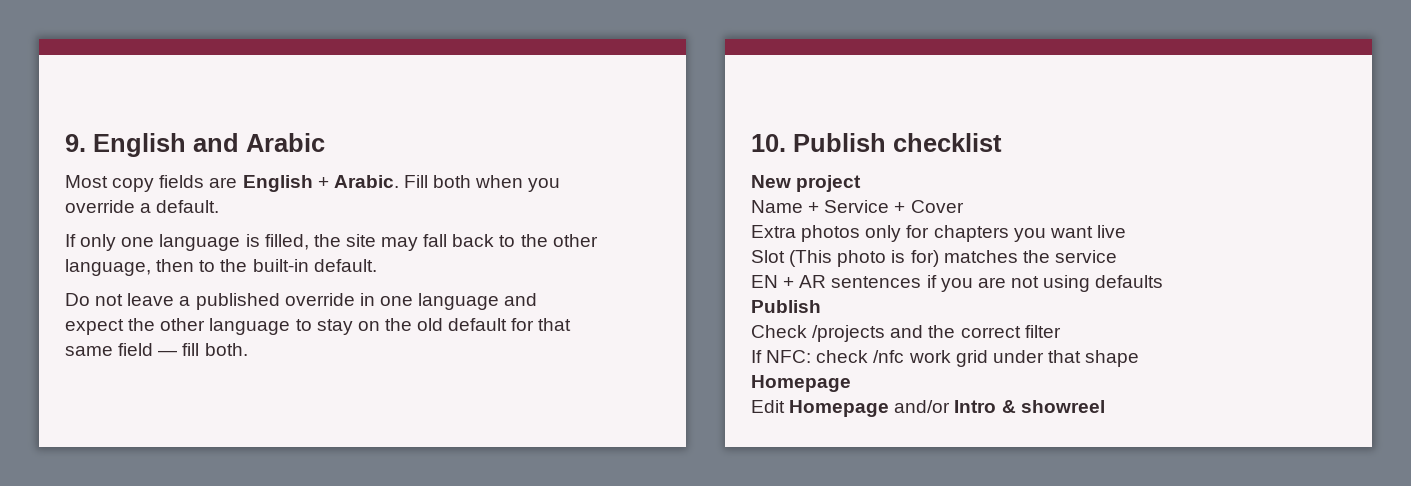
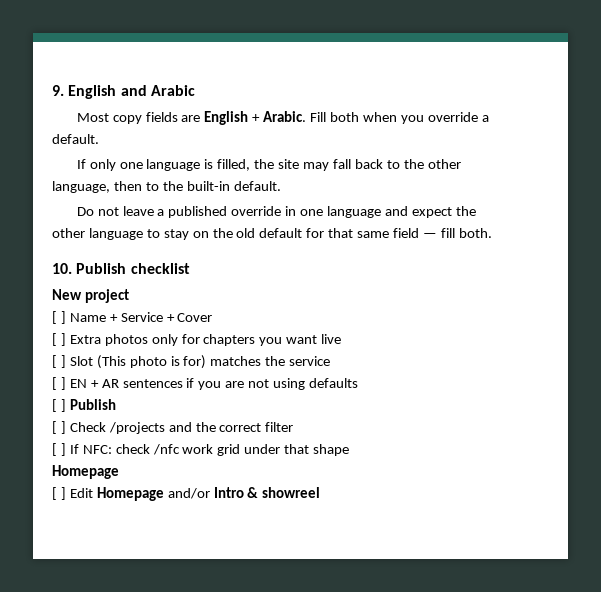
- Name + Service + Cover
+ [ ] Name + Service + Cover
- Extra photos only for chapters you want live
+ [ ] Extra photos only for chapters you want live
- Slot (This photo is for) matches the service
+ [ ] Slot (This photo is for) matches the service
- EN + AR sentences if you are not using defaults
- Publish
+ [ ] EN + AR sentences if you are not using defaults
+ [ ] Publish
- Check /projects and the correct filter
+ [ ] Check /projects and the correct filter
- If NFC: check /nfc work grid under that shape
+ [ ] If NFC: check /nfc work grid under that shape
- Edit Homepage and/or Intro & showreel
+ [ ] Edit Homepage and/or Intro & showreel

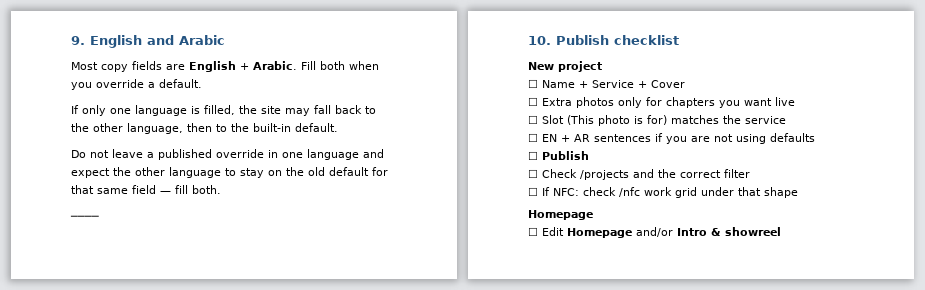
+ ────
- [ ] Name + Service + Cover
+ ☐ Name + Service + Cover
- [ ] Extra photos only for chapters you want live
+ ☐ Extra photos only for chapters you want live
- [ ] Slot (This photo is for) matches the service
+ ☐ Slot (This photo is for) matches the service
- [ ] EN + AR sentences if you are not using defaults
+ ☐ EN + AR sentences if you are not using defaults
- [ ] Publish
+ ☐ Publish
- [ ] Check /projects and the correct filter
+ ☐ Check /projects and the correct filter
- [ ] If NFC: check /nfc work grid under that shape
+ ☐ If NFC: check /nfc work grid under that shape
- [ ] Edit Homepage and/or Intro & showreel
+ ☐ Edit Homepage and/or Intro & showreel

